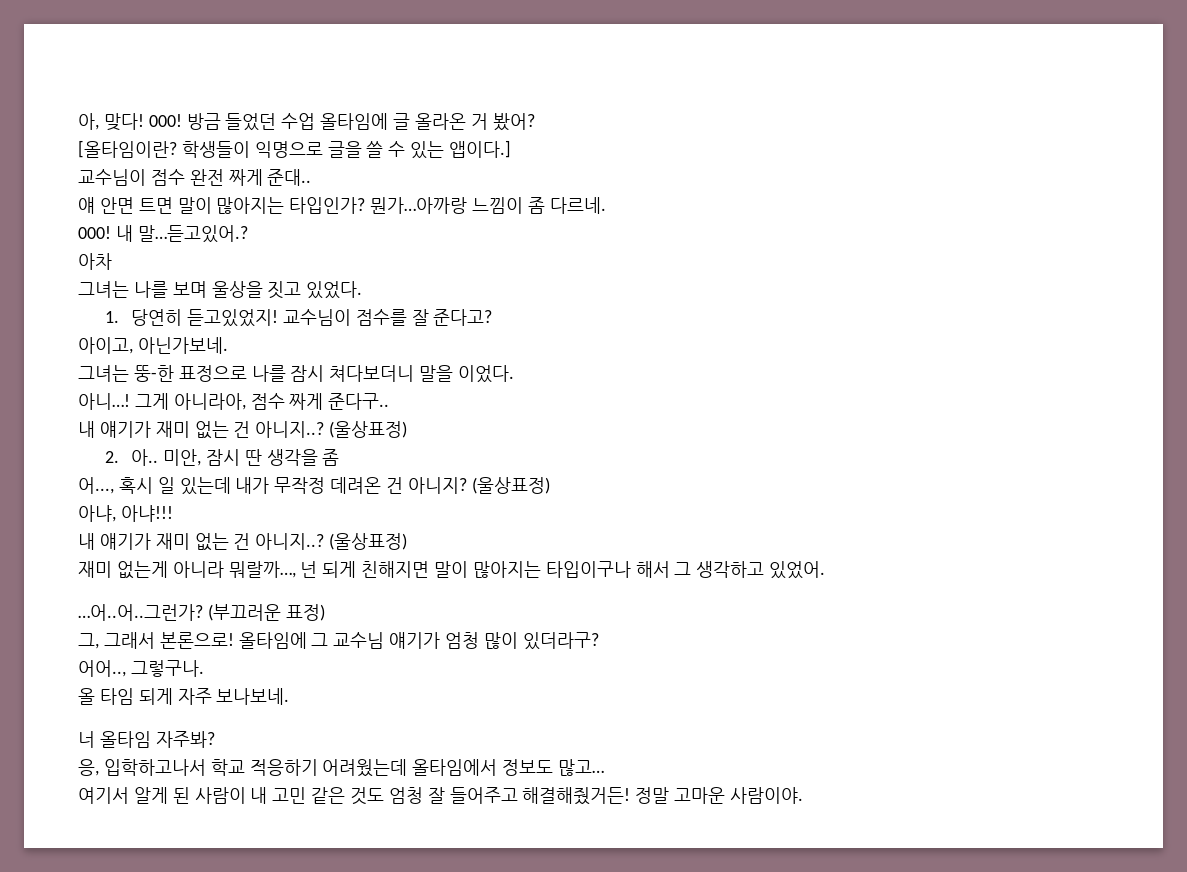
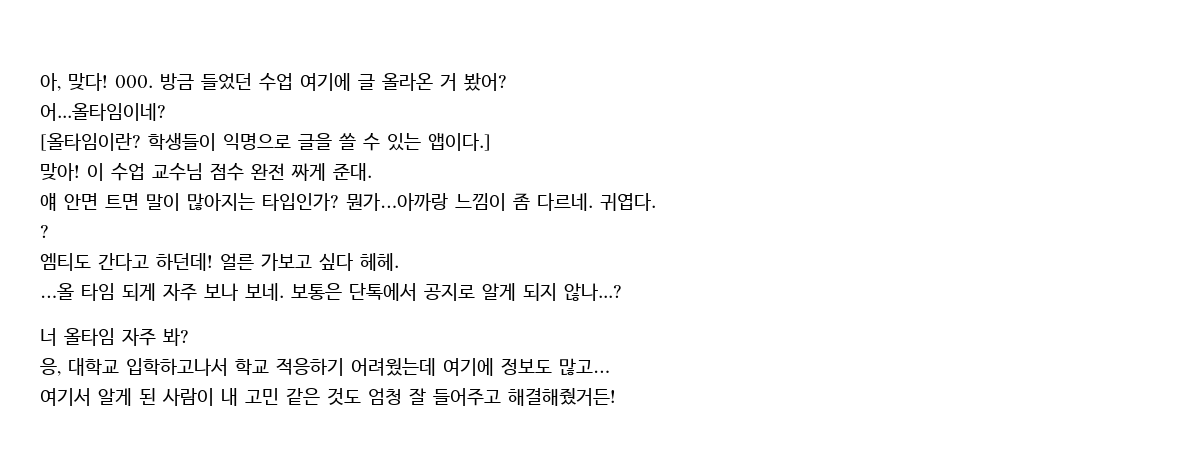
- 000! 방금 들었던 수업 올타임에 글 올라온 거 봤어?
+ 000. 방금 들었던 수업 여기에 글 올라온 거 봤어?
+ 어...올타임이네?
- 교수님이 점수 완전 짜게 준대..
+ 맞아! 이 수업 교수님 점수 완전 짜게 준대.
- 뭔가…아까랑 느낌이 좀 다르네.
- 000! 내 말…듣고있어.?
- 아차
- 그녀는 나를 보며 울상을 짓고 있었다.
- 1. 당연히 듣고있었지! 교수님이 점수를 잘 준다고?
- 아이고, 아닌가보네.
- 그녀는 뚱-한 표정으로 나를 잠시 쳐다보더니 말을 이었다.
- 아니…! 그게 아니라아, 점수 짜게 준다구..
- 내 얘기가 재미 없는 건 아니지..? (울상표정)
- 2. 아.. 미안, 잠시 딴 생각을 좀
- 어..., 혹시 일 있는데 내가 무작정 데려온 건 아니지? (울상표정)
- 아냐, 아냐!!!
- 내 얘기가 재미 없는 건 아니지..? (울상표정)
- 재미 없는게 아니라 뭐랄까…, 넌 되게 친해지면 말이 많아지는 타입이구나 해서 그 생각하고 있었어.
- …어..어..그런가? (부끄러운 표정)
- 그, 그래서 본론으로! 올타임에 그 교수님 얘기가 엄청 많이 있더라구?
- 어어.., 그렇구나.
- 올 타임 되게 자주 보나보네.
+ 뭔가…아까랑 느낌이 좀 다르네. 귀엽다.
+ ?
+ 엠티도 간다고 하던데! 얼른 가보고 싶다 헤헤.
+ …올 타임 되게 자주 보나 보네. 보통은 단톡에서 공지로 알게 되지 않나...?
- 너 올타임 자주봐?
+ 너 올타임 자주 봐?
- 응, 입학하고나서 학교 적응하기 어려웠는데 올타임에서 정보도 많고…
+ 응, 대학교 입학하고나서 학교 적응하기 어려웠는데 여기에 정보도 많고…
- 정말 고마운 사람이야.

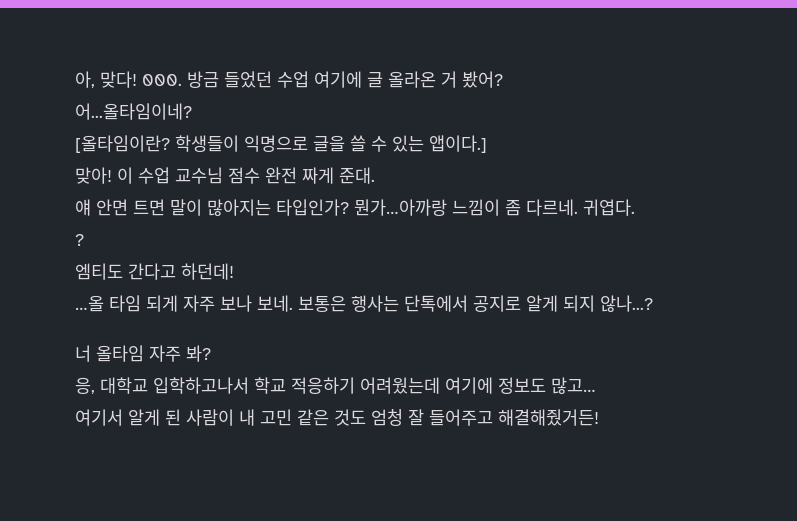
- 얼른 가보고 싶다 헤헤.
- 보통은 단톡에서 공지로 알게 되지 않나...?
+ 보통은 행사는 단톡에서 공지로 알게 되지 않나...?

